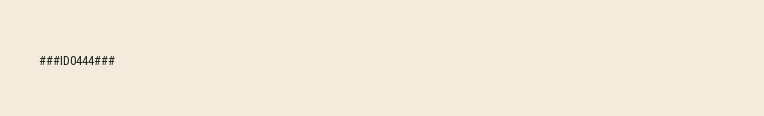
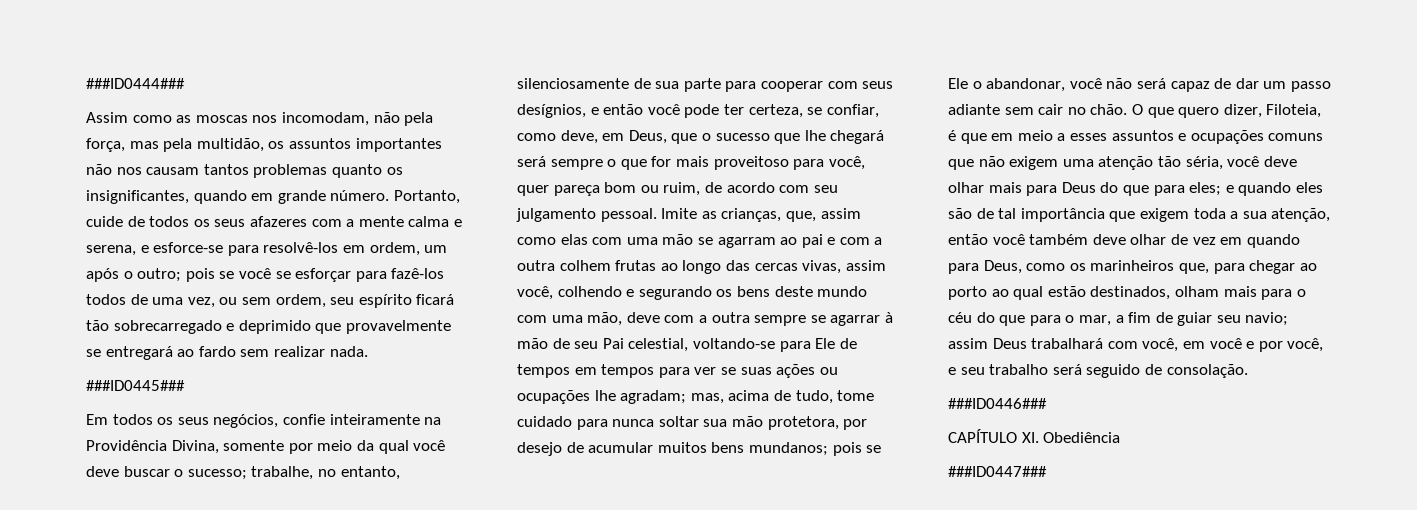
+ Assim como as moscas nos incomodam, não pela força, mas pela multidão, os assuntos importantes não nos causam tantos problemas quanto os insignificantes, quando em grande número. Portanto, cuide de todos os seus afazeres com a mente calma e serena, e esforce-se para resolvê-los em ordem, um após o outro; pois se você se esforçar para fazê-los todos de uma vez, ou sem ordem, seu espírito ficará tão sobrecarregado e deprimido que provavelmente se entregará ao fardo sem realizar nada.
+ ###ID0445###
+ Em todos os seus negócios, confie inteiramente na Providência Divina, somente por meio da qual você deve buscar o sucesso; trabalhe, no entanto, silenciosamente de sua parte para cooperar com seus desígnios, e então você pode ter certeza, se confiar, como deve, em Deus, que o sucesso que lhe chegará será sempre o que for mais proveitoso para você, quer pareça bom ou ruim, de acordo com seu julgamento pessoal. Imite as crianças, que, assim como elas com uma mão se agarram ao pai e com a outra colhem frutas ao longo das cercas vivas, assim você, colhendo e segurando os bens deste mundo com uma mão, deve com a outra sempre se agarrar à mão de seu Pai celestial, voltando-se para Ele de tempos em tempos para ver se suas ações ou ocupações lhe agradam; mas, acima de tudo, tome cuidado para nunca soltar sua mão protetora, por desejo de acumular muitos bens mundanos; pois se Ele o abandonar, você não será capaz de dar um passo adiante sem cair no chão. O que quero dizer, Filoteia, é que em meio a esses assuntos e ocupações comuns que não exigem uma atenção tão séria, você deve olhar mais para Deus do que para eles; e quando eles são de tal importância que exigem toda a sua atenção, então você também deve olhar de vez em quando para Deus, como os marinheiros que, para chegar ao porto ao qual estão destinados, olham mais para o céu do que para o mar, a fim de guiar seu navio; assim Deus trabalhará com você, em você e por você, e seu trabalho será seguido de consolação.
+ ###ID0446###
+ CAPÍTULO XI. Obediência
+ ###ID0447###

